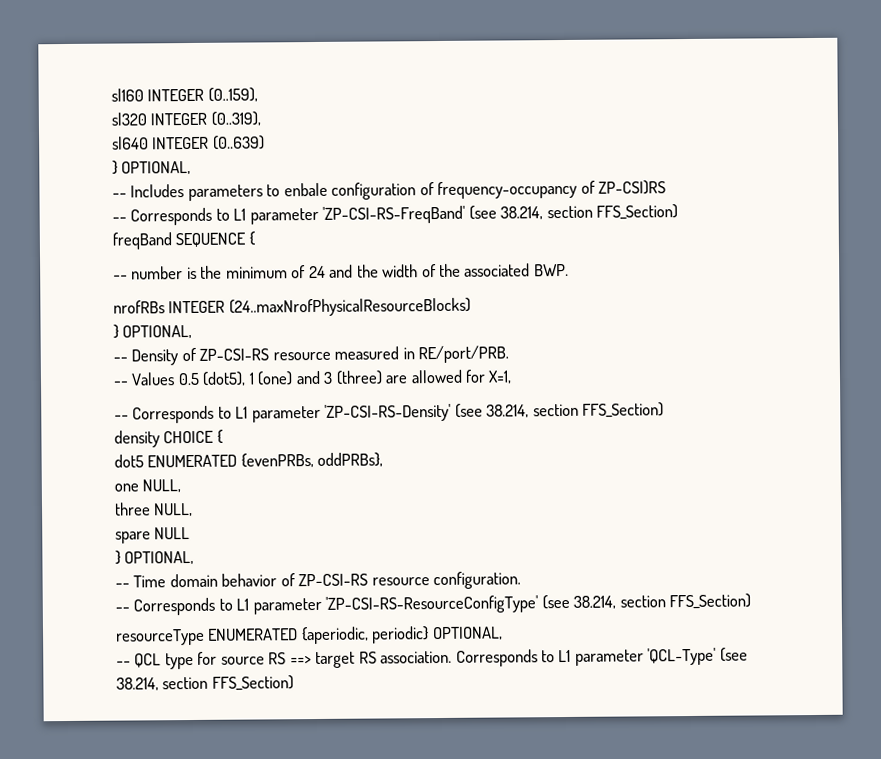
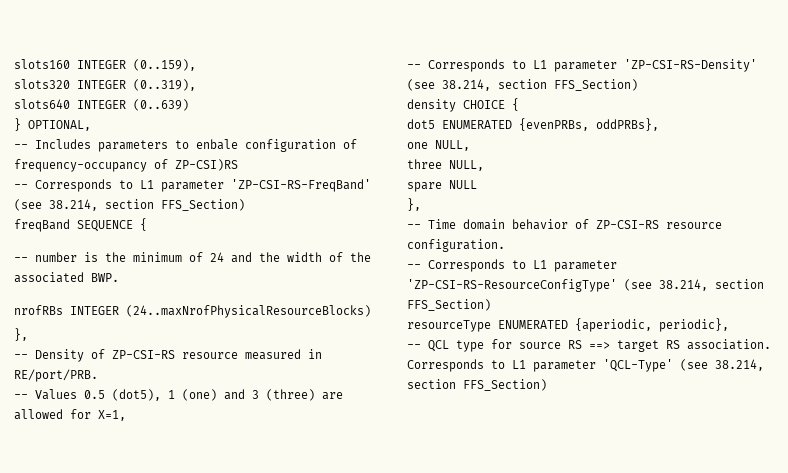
- sl160 INTEGER (0..159),
+ slots160 INTEGER (0..159),
- sl320 INTEGER (0..319),
+ slots320 INTEGER (0..319),
- sl640 INTEGER (0..639)
+ slots640 INTEGER (0..639)
  nrofRBs INTEGER (24..maxNrofPhysicalResourceBlocks)
- } OPTIONAL,
+ },
  spare NULL
- } OPTIONAL,
+ },
- resourceType ENUMERATED {aperiodic, periodic} OPTIONAL,
+ resourceType ENUMERATED {aperiodic, periodic},

